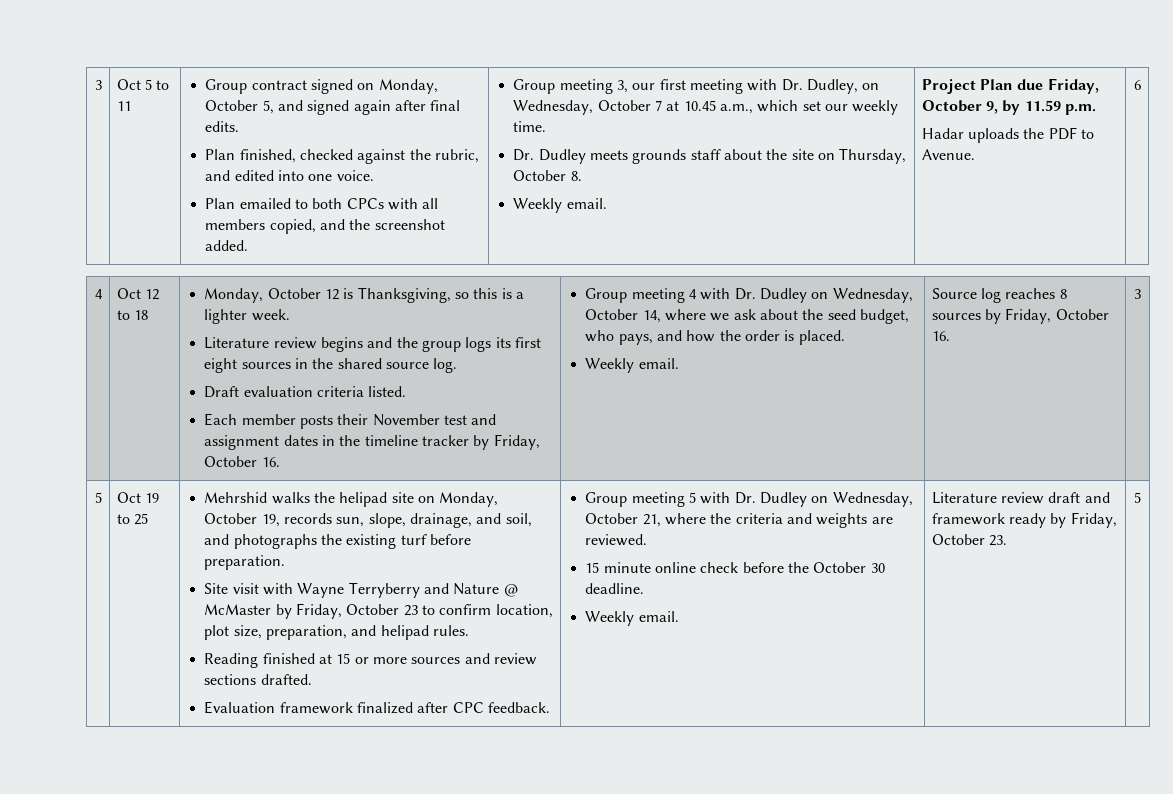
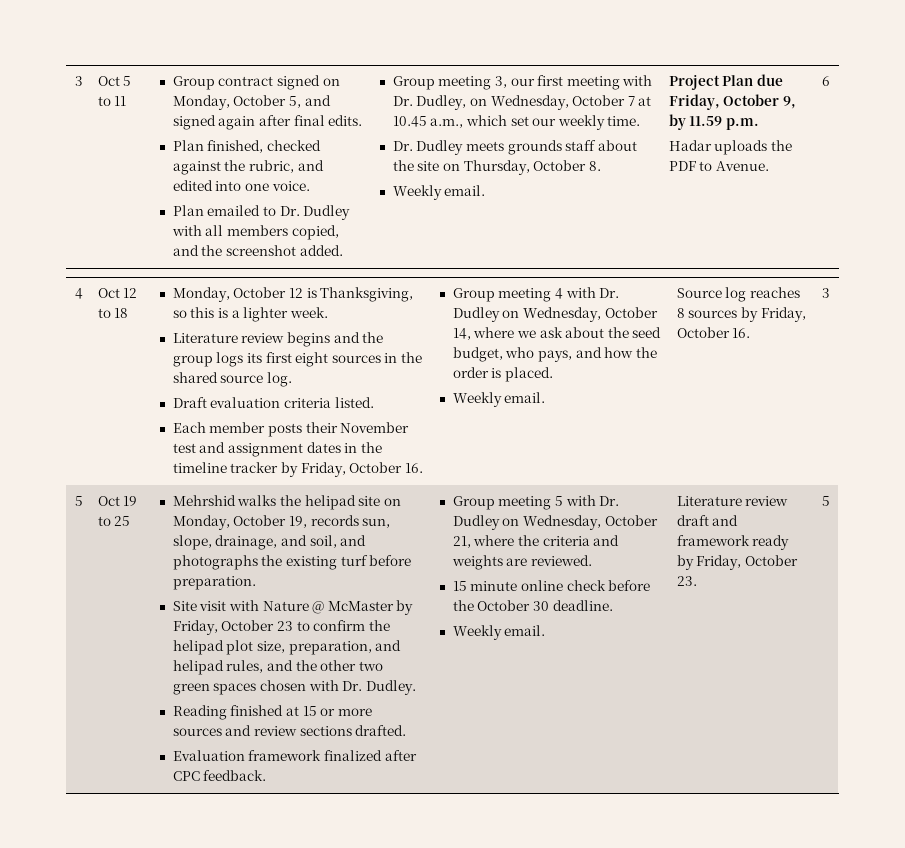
- Plan emailed to both CPCs with all members copied, and the screenshot added.
+ Plan emailed to Dr. Dudley with all members copied, and the screenshot added.
- Site visit with Wayne Terryberry and Nature @ McMaster by Friday, October 23 to confirm location, plot size, preparation, and helipad rules.
+ Site visit with Nature @ McMaster by Friday, October 23 to confirm the helipad plot size, preparation, and helipad rules, and the other two green spaces chosen with Dr. Dudley.

